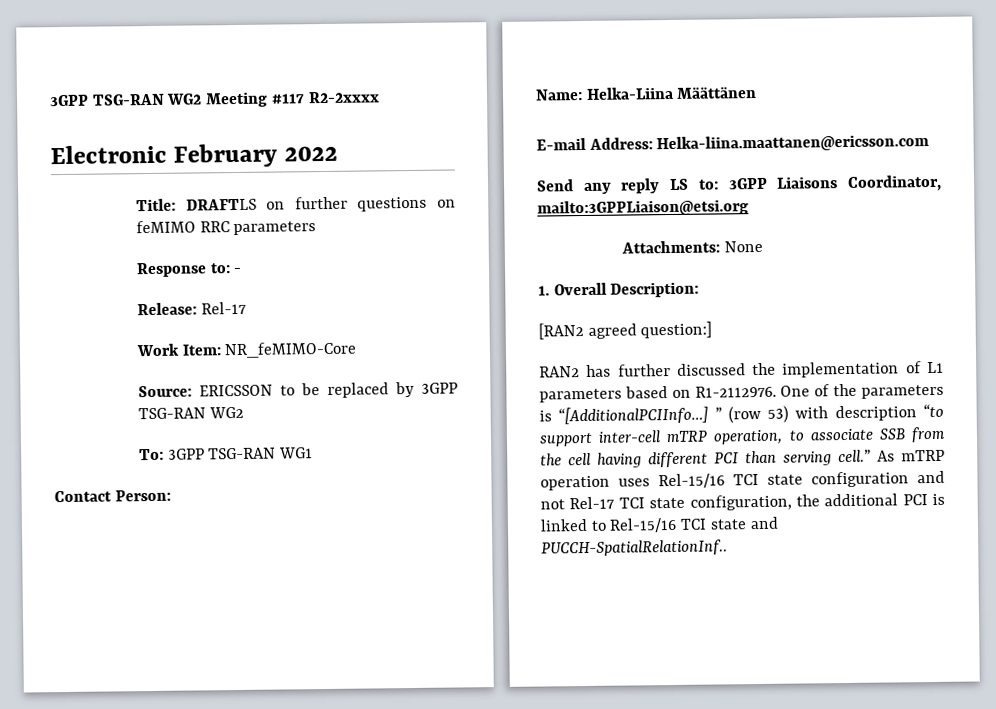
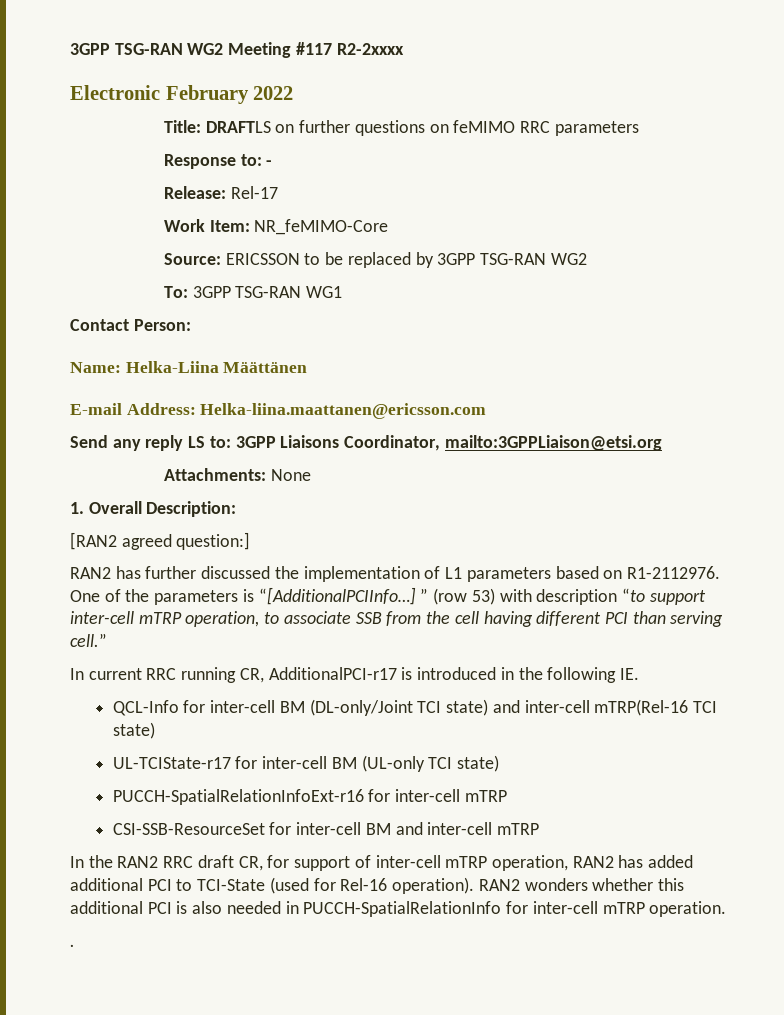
- One of the parameters is “[AdditionalPCIInfo…] ” (row 53) with description “to support inter-cell mTRP operation, to associate SSB from the cell having different PCI than serving cell.” As mTRP operation uses Rel-15/16 TCI state configuration and not Rel-17 TCI state configuration, the additional PCI is linked to Rel-15/16 TCI state and PUCCH-SpatialRelationInf..
+ One of the parameters is “[AdditionalPCIInfo…] ” (row 53) with description “to support inter-cell mTRP operation, to associate SSB from the cell having different PCI than serving cell.”
+ In current RRC running CR, AdditionalPCI-r17 is introduced in the following IE.
+ QCL-Info for inter-cell BM (DL-only/Joint TCI state) and inter-cell mTRP(Rel-16 TCI state)
+ UL-TCIState-r17 for inter-cell BM (UL-only TCI state)
+ PUCCH-SpatialRelationInfoExt-r16 for inter-cell mTRP
+ CSI-SSB-ResourceSet for inter-cell BM and inter-cell mTRP
+ In the RAN2 RRC draft CR, for support of inter-cell mTRP operation, RAN2 has added additional PCI to TCI-State (used for Rel-16 operation). RAN2 wonders whether this additional PCI is also needed in PUCCH-SpatialRelationInfo for inter-cell mTRP operation.
+ .

